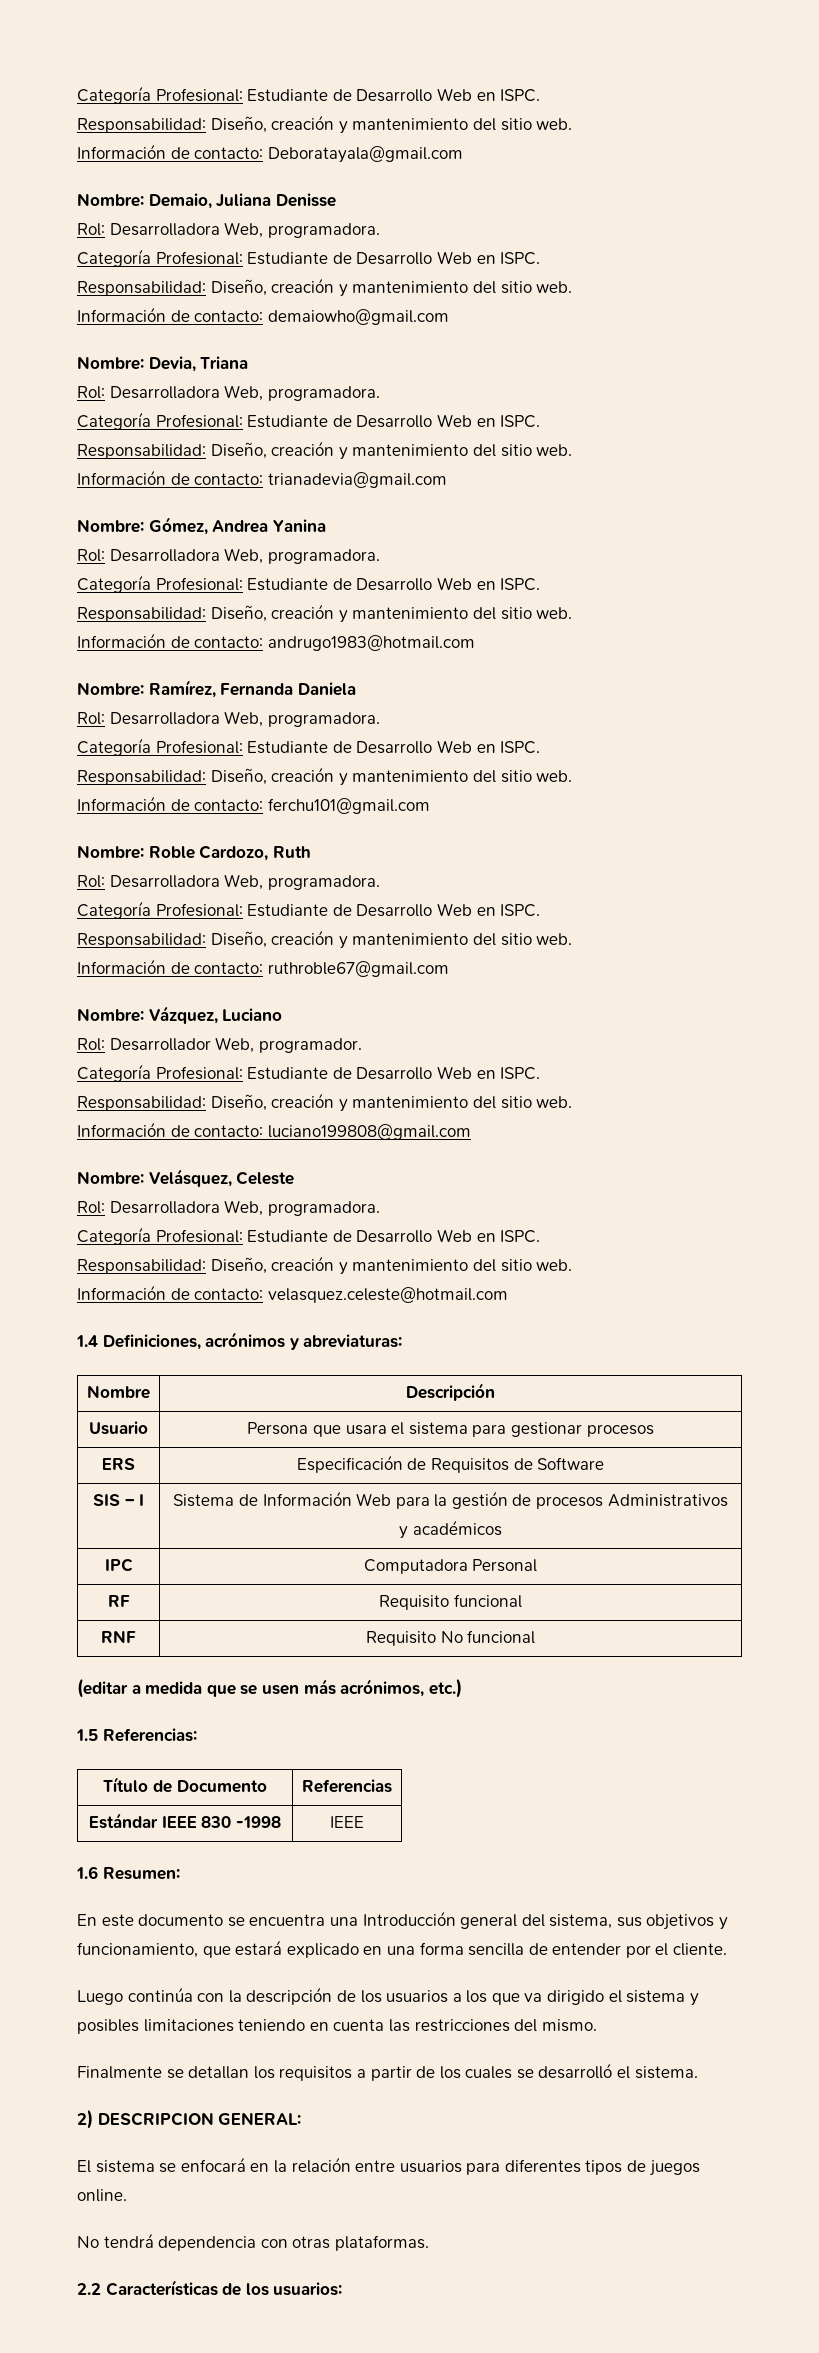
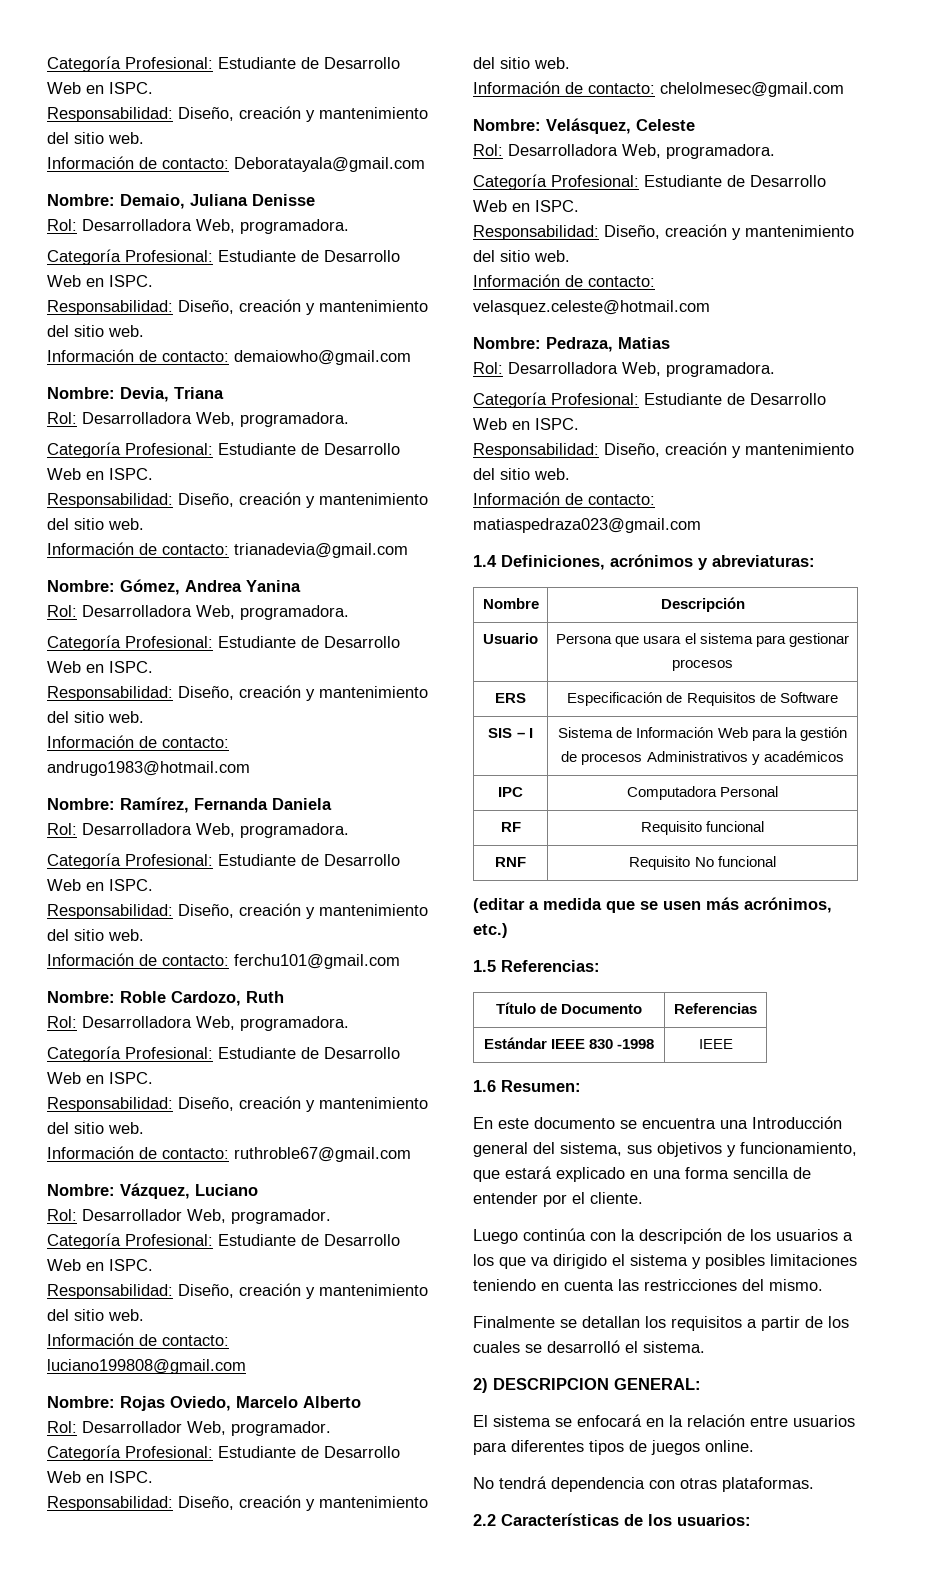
+ Nombre: Rojas Oviedo, Marcelo Alberto
+ Rol: Desarrollador Web, programador.
+ Categoría Profesional: Estudiante de Desarrollo Web en ISPC.
+ Responsabilidad: Diseño, creación y mantenimiento del sitio web.
+ Información de contacto: chelolmesec@gmail.com
+ Nombre: Pedraza, Matias
+ Rol: Desarrolladora Web, programadora.
+ Categoría Profesional: Estudiante de Desarrollo Web en ISPC.
+ Responsabilidad: Diseño, creación y mantenimiento del sitio web.
+ Información de contacto: matiaspedraza023@gmail.com

